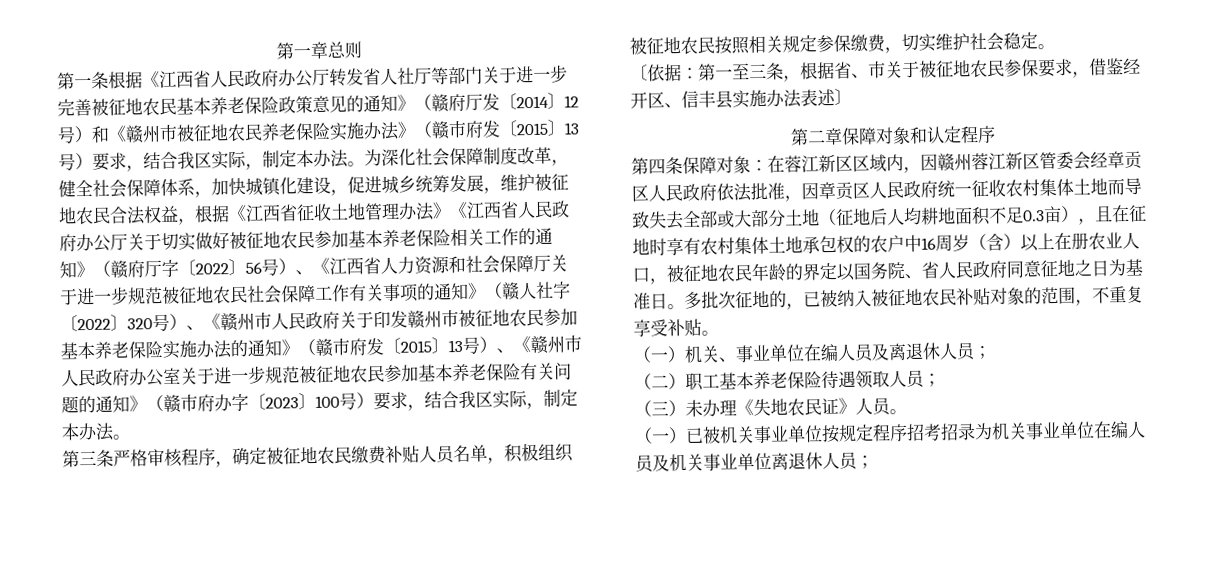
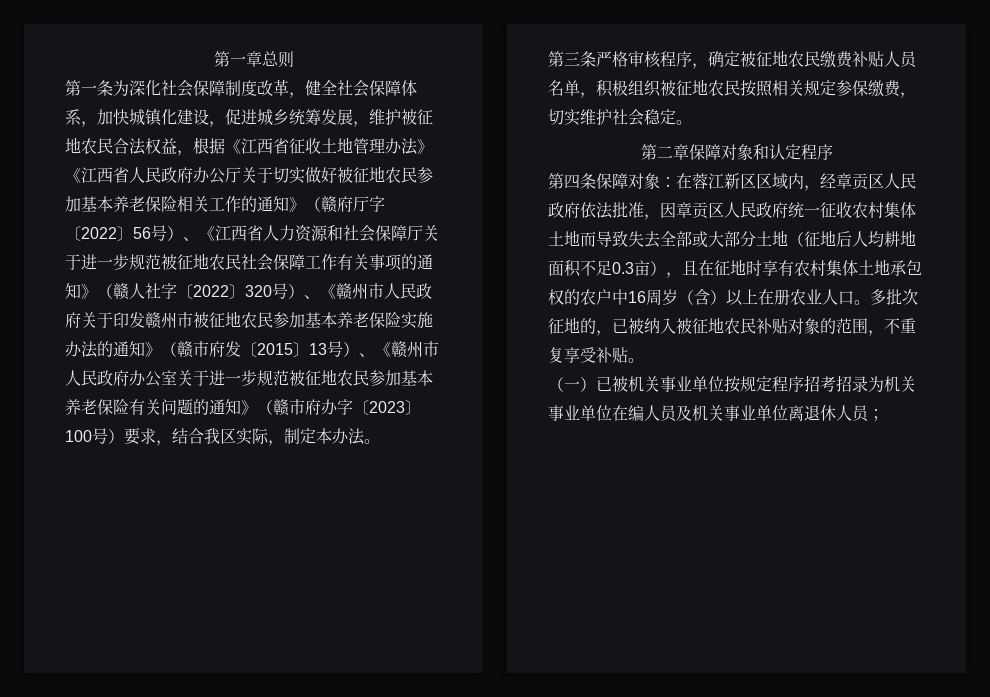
- 第一条根据《江西省人民政府办公厅转发省人社厅等部门关于进一步完善被征地农民基本养老保险政策意见的通知》（赣府厅发〔2014〕12号）和《赣州市被征地农民养老保险实施办法》（赣市府发〔2015〕13号）要求，结合我区实际，制定本办法。为深化社会保障制度改革，健全社会保障体系，加快城镇化建设，促进城乡统筹发展，维护被征地农民合法权益，根据《江西省征收土地管理办法》《江西省人民政府办公厅关于切实做好被征地农民参加基本养老保险相关工作的通知》（赣府厅字〔2022〕56号）、《江西省人力资源和社会保障厅关于进一步规范被征地农民社会保障工作有关事项的通知》（赣人社字〔2022〕320号）、《赣州市人民政府关于印发赣州市被征地农民参加基本养老保险实施办法的通知》（赣市府发〔2015〕13号）、《赣州市人民政府办公室关于进一步规范被征地农民参加基本养老保险有关问题的通知》（赣市府办字〔2023〕100号）要求，结合我区实际，制定本办法。
+ 第一条为深化社会保障制度改革，健全社会保障体系，加快城镇化建设，促进城乡统筹发展，维护被征地农民合法权益，根据《江西省征收土地管理办法》《江西省人民政府办公厅关于切实做好被征地农民参加基本养老保险相关工作的通知》（赣府厅字〔2022〕56号）、《江西省人力资源和社会保障厅关于进一步规范被征地农民社会保障工作有关事项的通知》（赣人社字〔2022〕320号）、《赣州市人民政府关于印发赣州市被征地农民参加基本养老保险实施办法的通知》（赣市府发〔2015〕13号）、《赣州市人民政府办公室关于进一步规范被征地农民参加基本养老保险有关问题的通知》（赣市府办字〔2023〕100号）要求，结合我区实际，制定本办法。
- 〔依据：第一至三条，根据省、市关于被征地农民参保要求，借鉴经开区、信丰县实施办法表述〕
- 第四条保障对象：在蓉江新区区域内，因赣州蓉江新区管委会经章贡区人民政府依法批准，因章贡区人民政府统一征收农村集体土地而导致失去全部或大部分土地（征地后人均耕地面积不足0.3亩），且在征地时享有农村集体土地承包权的农户中16周岁（含）以上在册农业人口，被征地农民年龄的界定以国务院、省人民政府同意征地之日为基准日。
+ 第四条保障对象：在蓉江新区区域内，经章贡区人民政府依法批准，因章贡区人民政府统一征收农村集体土地而导致失去全部或大部分土地（征地后人均耕地面积不足0.3亩），且在征地时享有农村集体土地承包权的农户中16周岁（含）以上在册农业人口。
- （一）机关、事业单位在编人员及离退休人员；
- （二）职工基本养老保险待遇领取人员；
- （三）未办理《失地农民证》人员。

